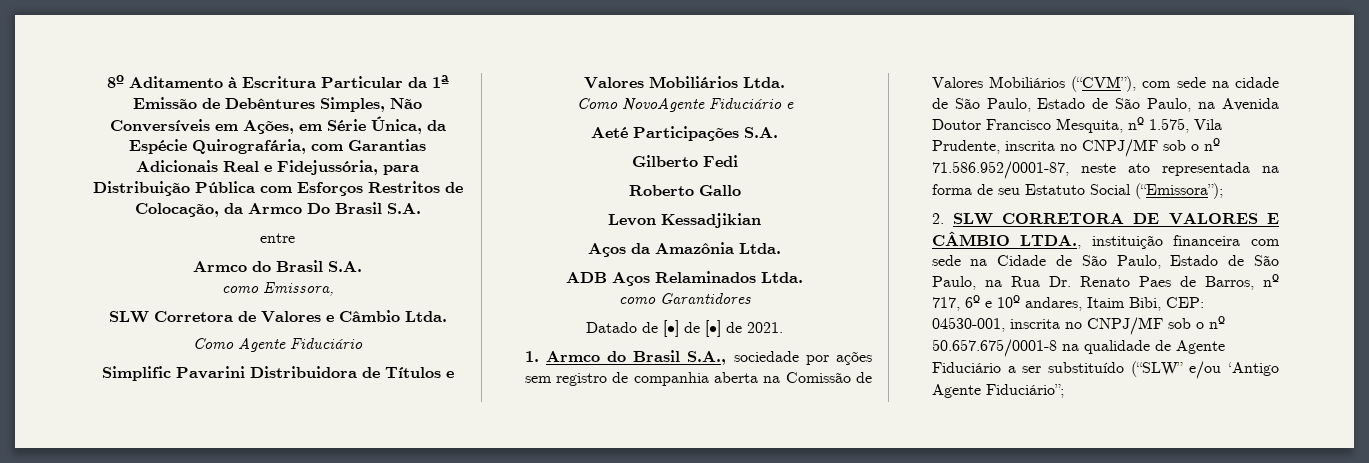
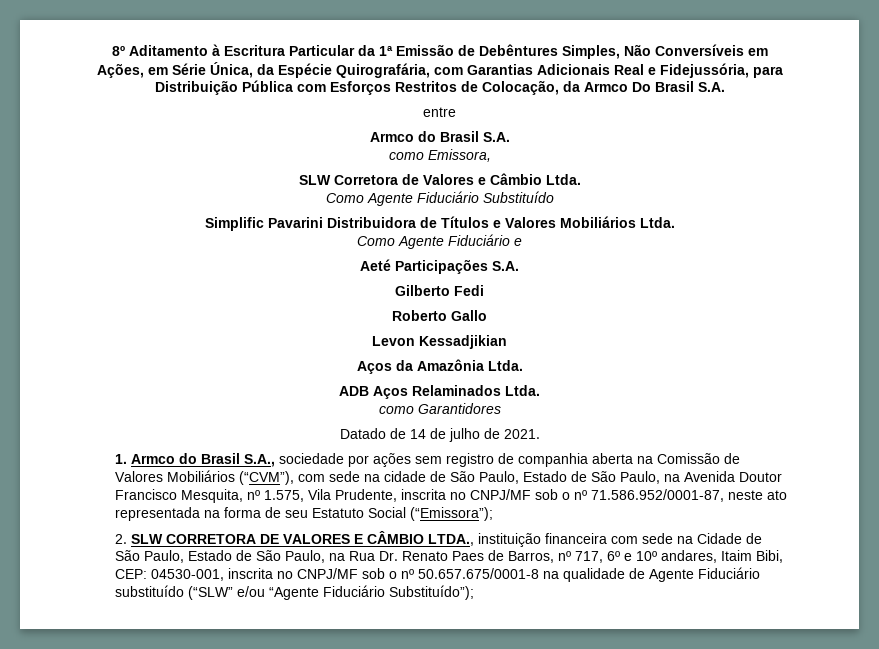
- Como Agente Fiduciário
+ Como Agente Fiduciário Substituído
- Como NovoAgente Fiduciário e
+ Como Agente Fiduciário e
- Datado de [•] de [•] de 2021.
+ Datado de 14 de julho de 2021.
- 2. SLW CORRETORA DE VALORES E CÂMBIO LTDA., instituição financeira com sede na Cidade de São Paulo, Estado de São Paulo, na Rua Dr. Renato Paes de Barros, nº 717, 6º e 10º andares, Itaim Bibi, CEP: 04530-001, inscrita no CNPJ/MF sob o nº 50.657.675/0001-8 na qualidade de Agente Fiduciário a ser substituído (“SLW” e/ou ‘Antigo Agente Fiduciário”;
+ 2. SLW CORRETORA DE VALORES E CÂMBIO LTDA., instituição financeira com sede na Cidade de São Paulo, Estado de São Paulo, na Rua Dr. Renato Paes de Barros, nº 717, 6º e 10º andares, Itaim Bibi, CEP: 04530-001, inscrita no CNPJ/MF sob o nº 50.657.675/0001-8 na qualidade de Agente Fiduciário substituído (“SLW” e/ou “Agente Fiduciário Substituído”);

